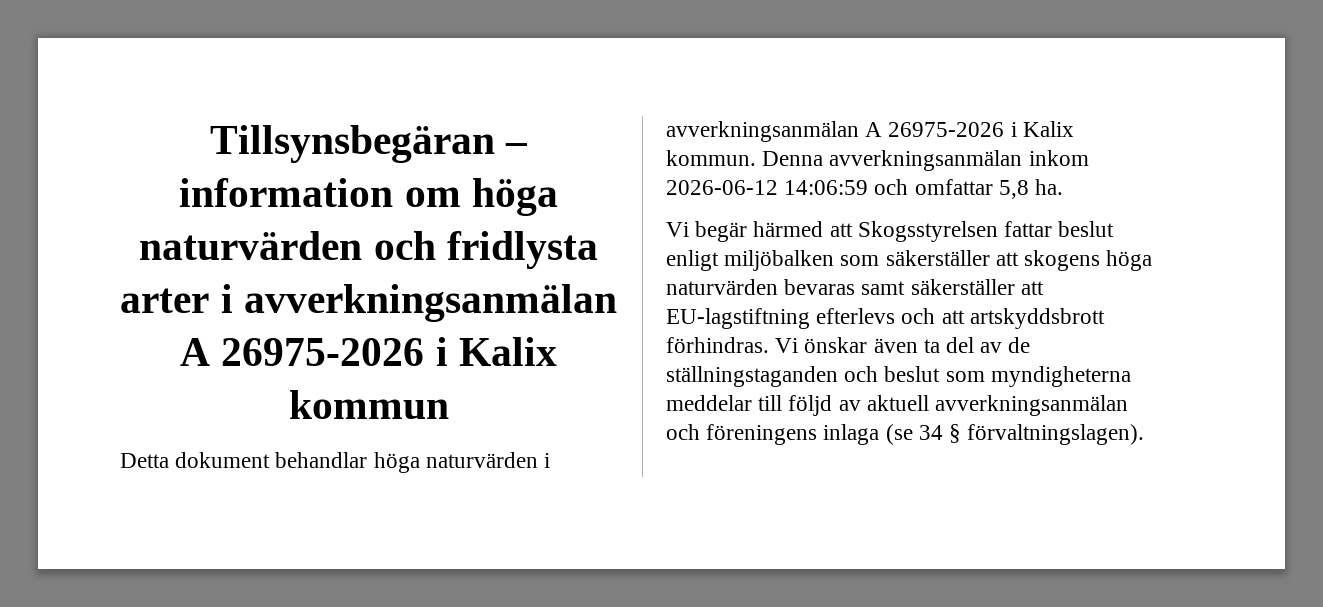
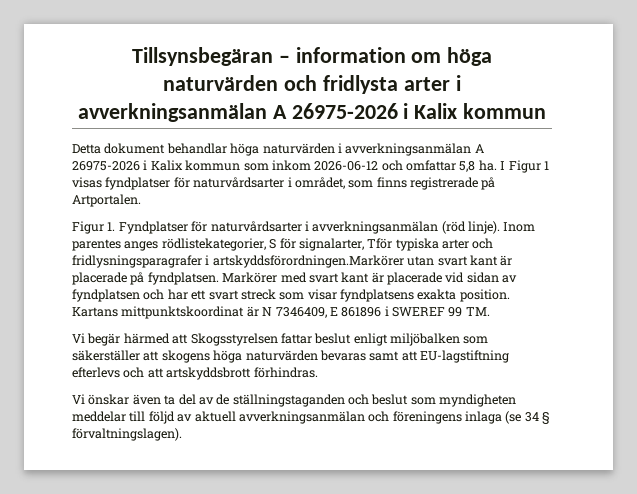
- Detta dokument behandlar höga naturvärden i avverkningsanmälan A 26975-2026 i Kalix kommun. Denna avverkningsanmälan inkom 2026-06-12 14:06:59 och omfattar 5,8 ha.
+ Detta dokument behandlar höga naturvärden i avverkningsanmälan A 26975-2026 i Kalix kommun som inkom 2026-06-12 och omfattar 5,8 ha. I Figur 1 visas fyndplatser för naturvårdsarter i området, som finns registrerade på Artportalen.
+ Figur 1. Fyndplatser för naturvårdsarter i avverkningsanmälan (röd linje). Inom parentes anges rödlistekategorier, S för signalarter, Tför typiska arter och fridlysningsparagrafer i artskyddsförordningen.Markörer utan svart kant är placerade på fyndplatsen. Markörer med svart kant är placerade vid sidan av fyndplatsen och har ett svart streck som visar fyndplatsens exakta position. Kartans mittpunktskoordinat är N 7346409, E 861896 i SWEREF 99 TM.
- Vi begär härmed att Skogsstyrelsen fattar beslut enligt miljöbalken som säkerställer att skogens höga naturvärden bevaras samt säkerställer att EU-lagstiftning efterlevs och att artskyddsbrott förhindras. Vi önskar även ta del av de ställningstaganden och beslut som myndigheterna meddelar till följd av aktuell avverkningsanmälan och föreningens inlaga (se 34 § förvaltningslagen).
+ Vi begär härmed att Skogsstyrelsen fattar beslut enligt miljöbalken som säkerställer att skogens höga naturvärden bevaras samt att EU-lagstiftning efterlevs och att artskyddsbrott förhindras.
+ Vi önskar även ta del av de ställningstaganden och beslut som myndigheten meddelar till följd av aktuell avverkningsanmälan och föreningens inlaga (se 34 § förvaltningslagen).

